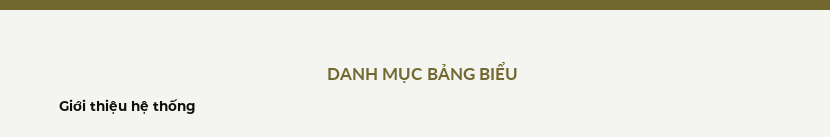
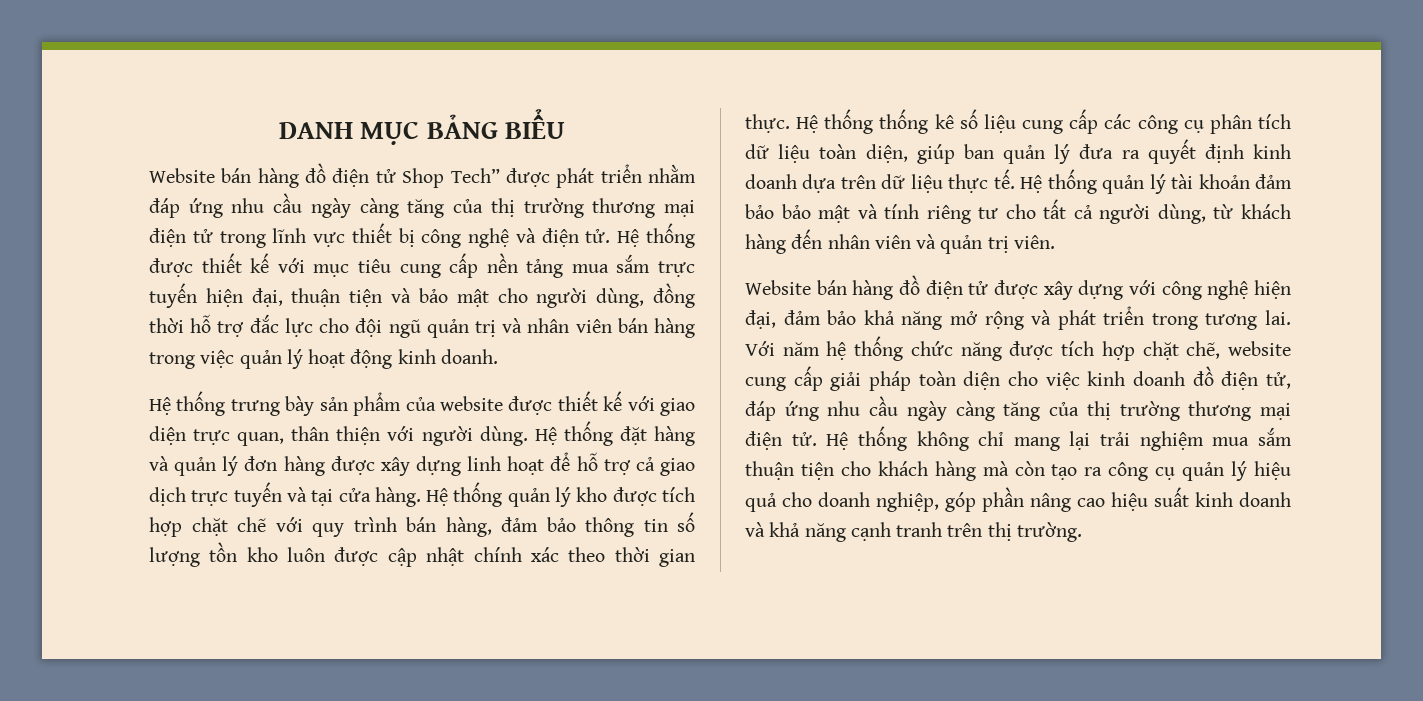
- Giới thiệu hệ thống
+ Website bán hàng đồ điện tử Shop Tech” được phát triển nhằm đáp ứng nhu cầu ngày càng tăng của thị trường thương mại điện tử trong lĩnh vực thiết bị công nghệ và điện tử. Hệ thống được thiết kế với mục tiêu cung cấp nền tảng mua sắm trực tuyến hiện đại, thuận tiện và bảo mật cho người dùng, đồng thời hỗ trợ đắc lực cho đội ngũ quản trị và nhân viên bán hàng trong việc quản lý hoạt động kinh doanh.
+ Hệ thống trưng bày sản phẩm của website được thiết kế với giao diện trực quan, thân thiện với người dùng. Hệ thống đặt hàng và quản lý đơn hàng được xây dựng linh hoạt để hỗ trợ cả giao dịch trực tuyến và tại cửa hàng. Hệ thống quản lý kho được tích hợp chặt chẽ với quy trình bán hàng, đảm bảo thông tin số lượng tồn kho luôn được cập nhật chính xác theo thời gian thực. Hệ thống thống kê số liệu cung cấp các công cụ phân tích dữ liệu toàn diện, giúp ban quản lý đưa ra quyết định kinh doanh dựa trên dữ liệu thực tế. Hệ thống quản lý tài khoản đảm bảo bảo mật và tính riêng tư cho tất cả người dùng, từ khách hàng đến nhân viên và quản trị viên.
+ Website bán hàng đồ điện tử được xây dựng với công nghệ hiện đại, đảm bảo khả năng mở rộng và phát triển trong tương lai. Với năm hệ thống chức năng được tích hợp chặt chẽ, website cung cấp giải pháp toàn diện cho việc kinh doanh đồ điện tử, đáp ứng nhu cầu ngày càng tăng của thị trường thương mại điện tử. Hệ thống không chỉ mang lại trải nghiệm mua sắm thuận tiện cho khách hàng mà còn tạo ra công cụ quản lý hiệu quả cho doanh nghiệp, góp phần nâng cao hiệu suất kinh doanh và khả năng cạnh tranh trên thị trường.

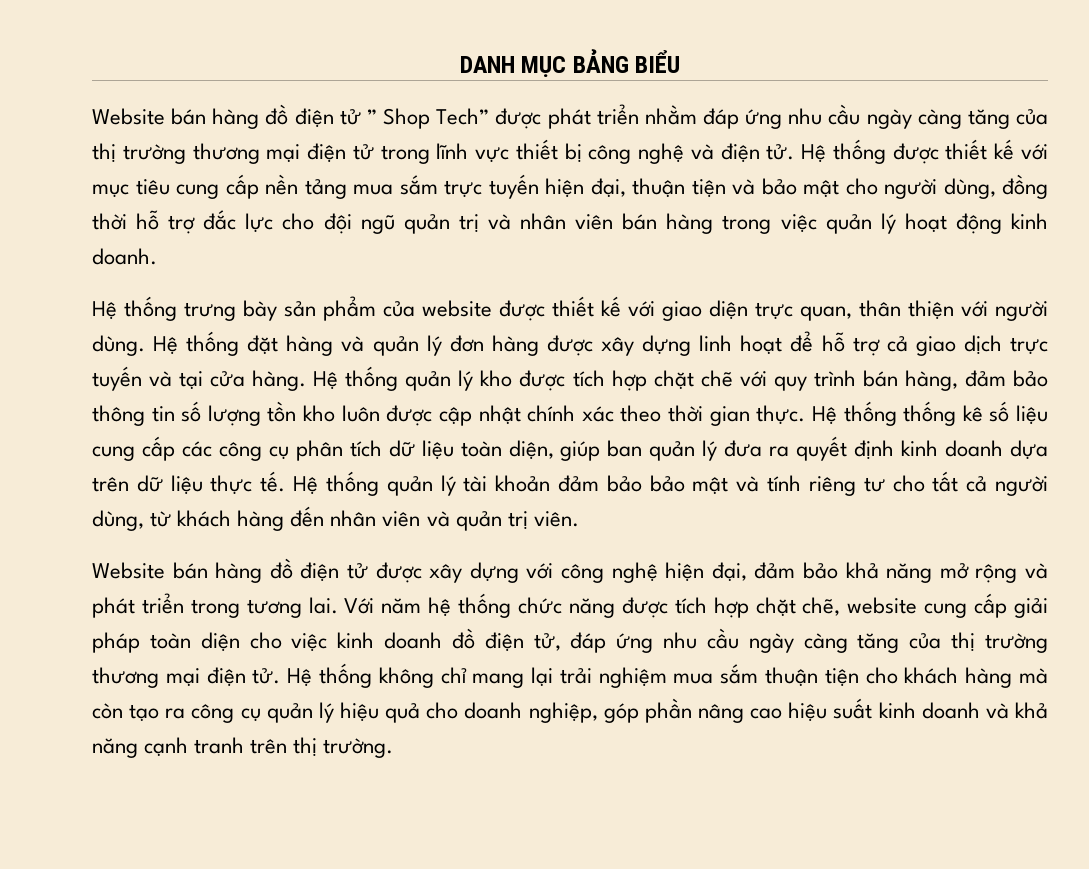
- Website bán hàng đồ điện tử Shop Tech” được phát triển nhằm đáp ứng nhu cầu ngày càng tăng của thị trường thương mại điện tử trong lĩnh vực thiết bị công nghệ và điện tử.
+ Website bán hàng đồ điện tử ” Shop Tech” được phát triển nhằm đáp ứng nhu cầu ngày càng tăng của thị trường thương mại điện tử trong lĩnh vực thiết bị công nghệ và điện tử.

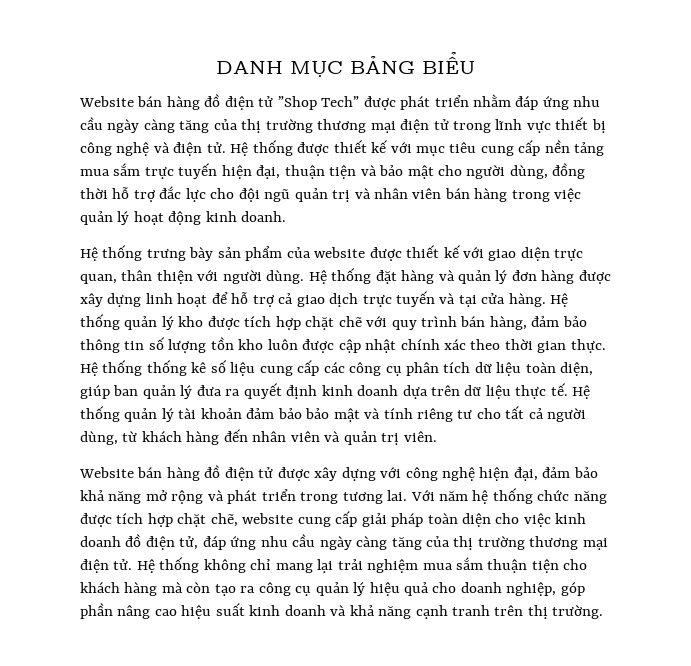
- Website bán hàng đồ điện tử ” Shop Tech” được phát triển nhằm đáp ứng nhu cầu ngày càng tăng của thị trường thương mại điện tử trong lĩnh vực thiết bị công nghệ và điện tử.
+ Website bán hàng đồ điện tử ”Shop Tech” được phát triển nhằm đáp ứng nhu cầu ngày càng tăng của thị trường thương mại điện tử trong lĩnh vực thiết bị công nghệ và điện tử.

